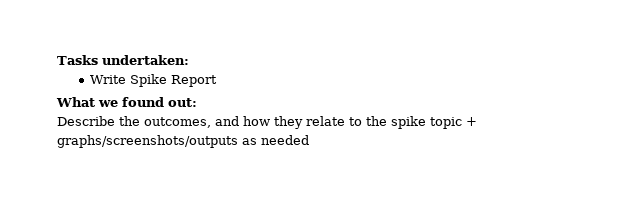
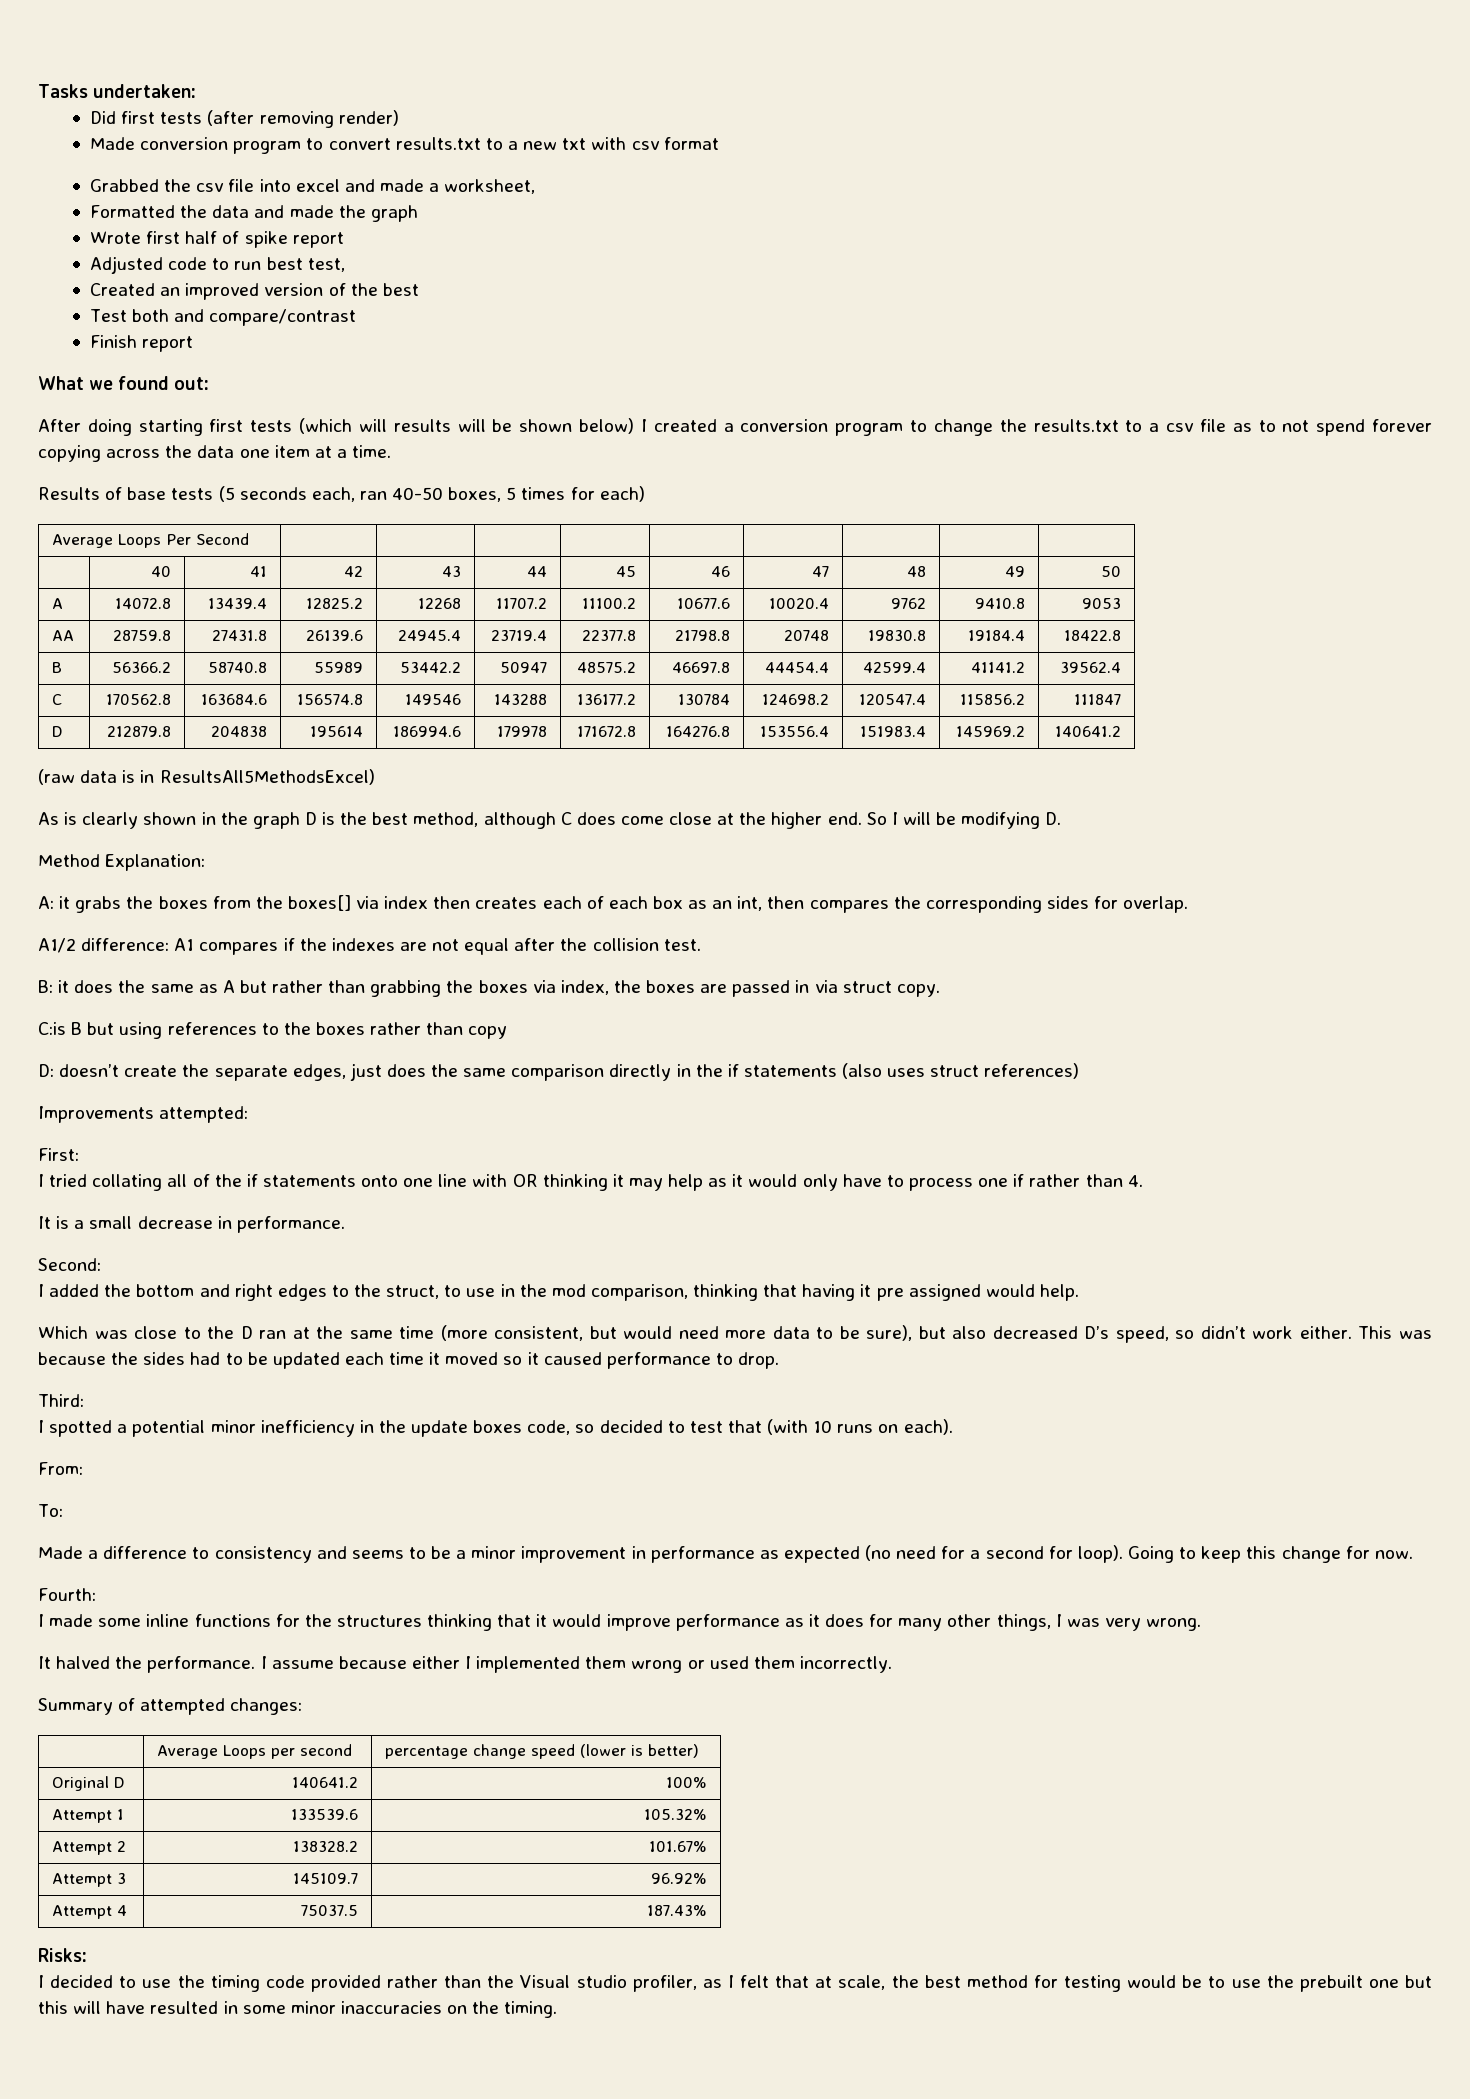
- Write Spike Report
+ Did first tests (after removing render)
+ Made conversion program to convert results.txt to a new txt with csv format
+ Grabbed the csv file into excel and made a worksheet,
+ Formatted the data and made the graph
+ Wrote first half of spike report
+ Adjusted code to run best test,
+ Created an improved version of the best
+ Test both and compare/contrast
+ Finish report
  What we found out:
- Describe the outcomes, and how they relate to the spike topic + graphs/screenshots/outputs as needed
+ After doing starting first tests (which will results will be shown below) I created a conversion program to change the results.txt to a csv file as to not spend forever copying across the data one item at a time.
+ Results of base tests (5 seconds each, ran 40-50 boxes, 5 times for each)
+ Average Loops Per Second | | | | | | | | |
+ | 40 | 41 | 42 | 43 | 44 | 45 | 46 | 47 | 48 | 49 | 50
+ A | 14072.8 | 13439.4 | 12825.2 | 12268 | 11707.2 | 11100.2 | 10677.6 | 10020.4 | 9762 | 9410.8 | 9053
+ AA | 28759.8 | 27431.8 | 26139.6 | 24945.4 | 23719.4 | 22377.8 | 21798.8 | 20748 | 19830.8 | 19184.4 | 18422.8
+ B | 56366.2 | 58740.8 | 55989 | 53442.2 | 50947 | 48575.2 | 46697.8 | 44454.4 | 42599.4 | 41141.2 | 39562.4
+ C | 170562.8 | 163684.6 | 156574.8 | 149546 | 143288 | 136177.2 | 130784 | 124698.2 | 120547.4 | 115856.2 | 111847
+ D | 212879.8 | 204838 | 195614 | 186994.6 | 179978 | 171672.8 | 164276.8 | 153556.4 | 151983.4 | 145969.2 | 140641.2
+ (raw data is in ResultsAll5MethodsExcel)
+ As is clearly shown in the graph D is the best method, although C does come close at the higher end. So I will be modifying D.
+ Method Explanation:
+ A: it grabs the boxes from the boxes[] via index then creates each of each box as an int, then compares the corresponding sides for overlap.
+ A1/2 difference: A1 compares if the indexes are not equal after the collision test.
+ B: it does the same as A but rather than grabbing the boxes via index, the boxes are passed in via struct copy.
+ C:is B but using references to the boxes rather than copy
+ D: doesn’t create the separate edges, just does the same comparison directly in the if statements (also uses struct references)
+ Improvements attempted:
+ First:
+ I tried collating all of the if statements onto one line with OR thinking it may help as it would only have to process one if rather than 4.
+ It is a small decrease in performance.
+ Second:
+ I added the bottom and right edges to the struct, to use in the mod comparison, thinking that having it pre assigned would help.
+ Which was close to the D ran at the same time (more consistent, but would need more data to be sure), but also decreased D’s speed, so didn’t work either. This was because the sides had to be updated each time it moved so it caused performance to drop.
+ Third:
+ I spotted a potential minor inefficiency in the update boxes code, so decided to test that (with 10 runs on each).
+ From:
+ To:
+ Made a difference to consistency and seems to be a minor improvement in performance as expected (no need for a second for loop). Going to keep this change for now.
+ Fourth:
+ I made some inline functions for the structures thinking that it would improve performance as it does for many other things, I was very wrong.
+ It halved the performance. I assume because either I implemented them wrong or used them incorrectly.
+ Summary of attempted changes:
+ | Average Loops per second | percentage change speed (lower is better)
+ Original D | 140641.2 | 100%
+ Attempt 1 | 133539.6 | 105.32%
+ Attempt 2 | 138328.2 | 101.67%
+ Attempt 3 | 145109.7 | 96.92%
+ Attempt 4 | 75037.5 | 187.43%
+ Risks:
+ I decided to use the timing code provided rather than the Visual studio profiler, as I felt that at scale, the best method for testing would be to use the prebuilt one but this will have resulted in some minor inaccuracies on the timing.

